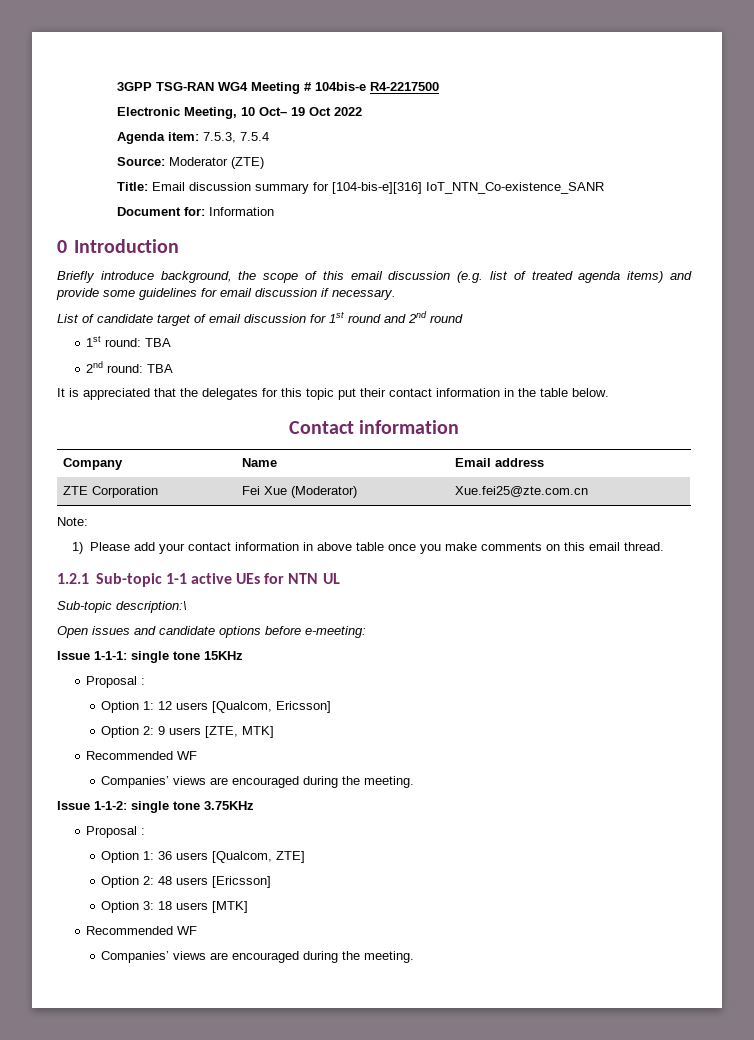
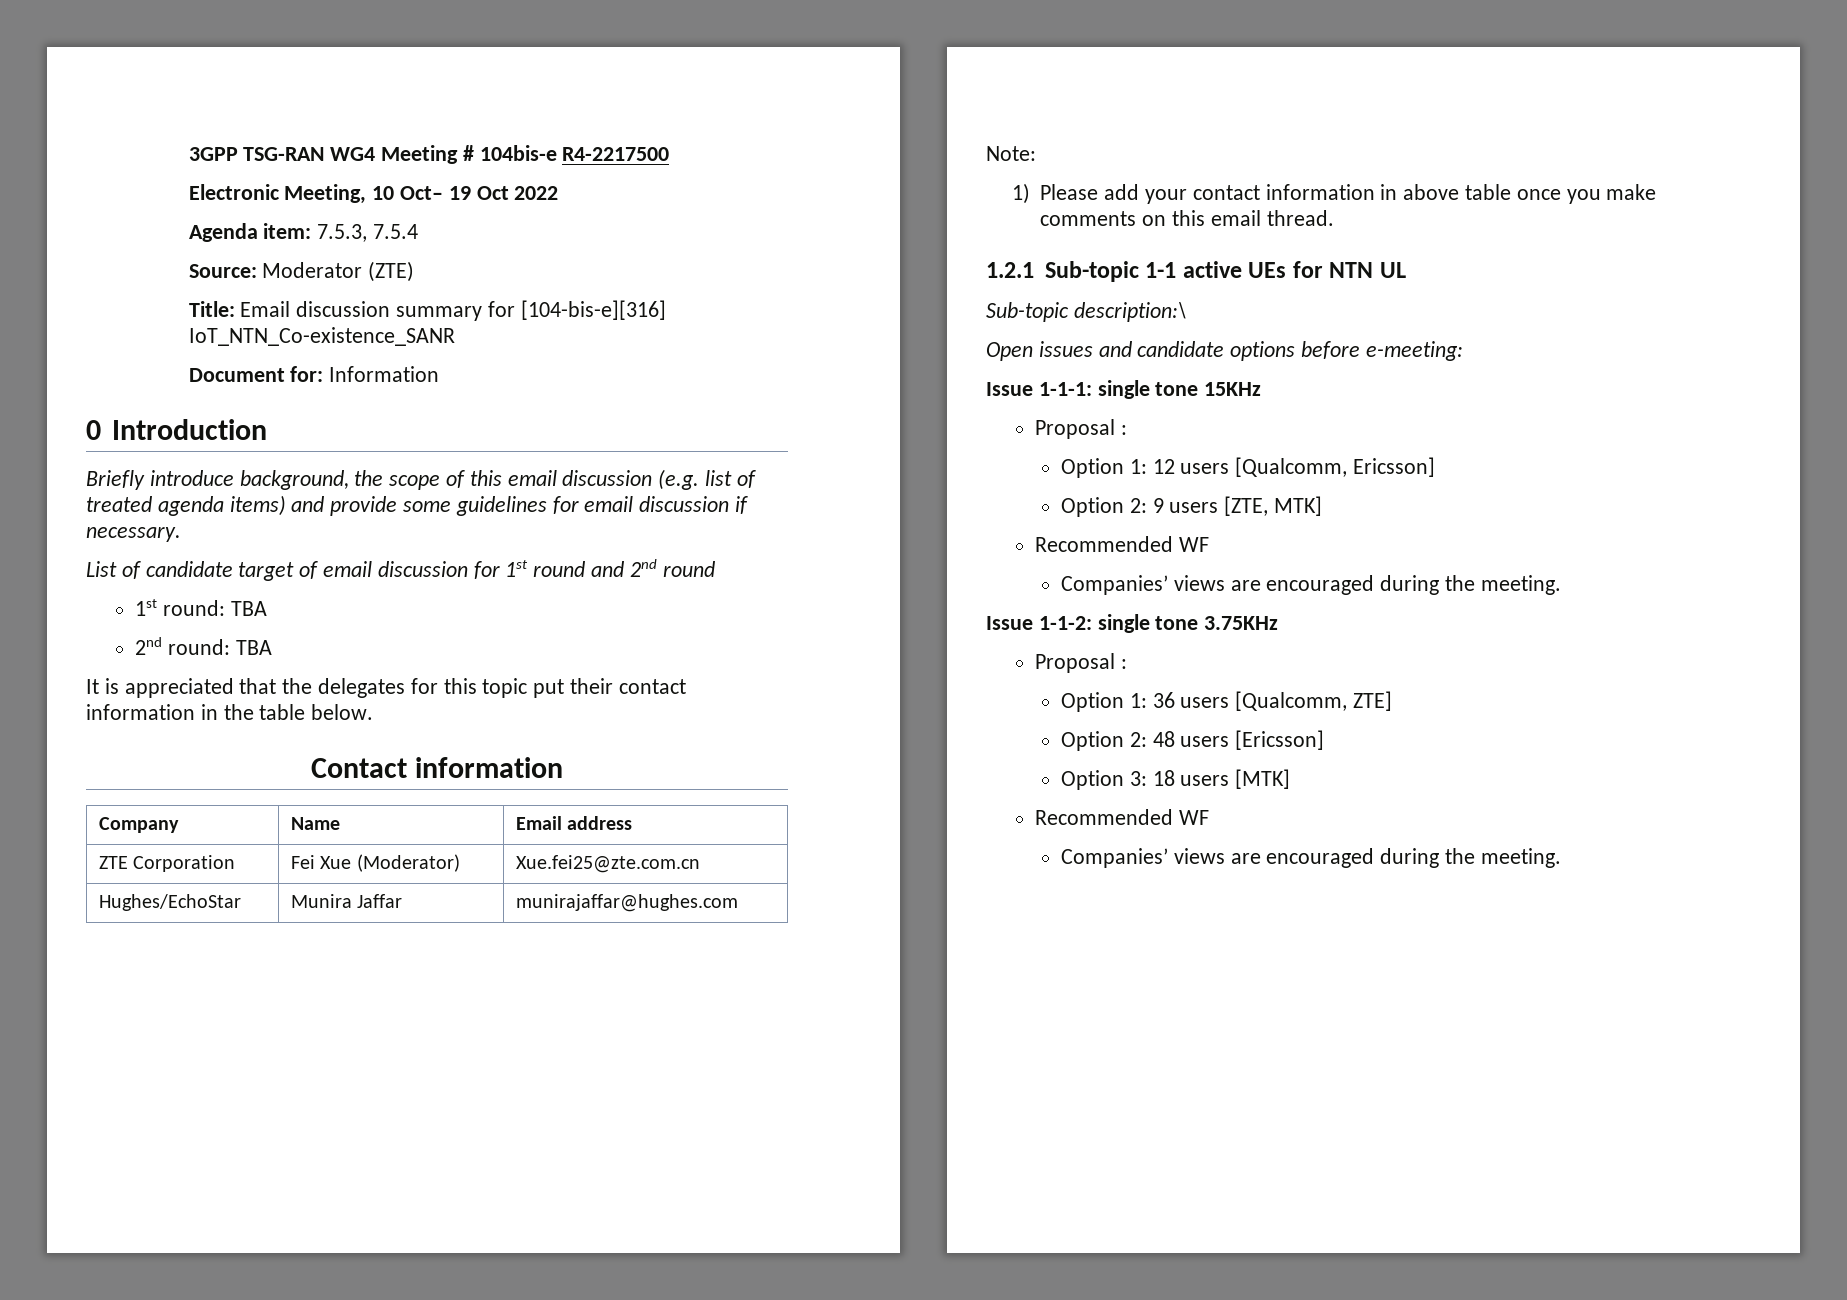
+ Hughes/EchoStar | Munira Jaffar | munirajaffar@hughes.com
- Option 1: 12 users [Qualcom, Ericsson]
+ Option 1: 12 users [Qualcomm, Ericsson]
- Option 1: 36 users [Qualcom, ZTE]
+ Option 1: 36 users [Qualcomm, ZTE]

